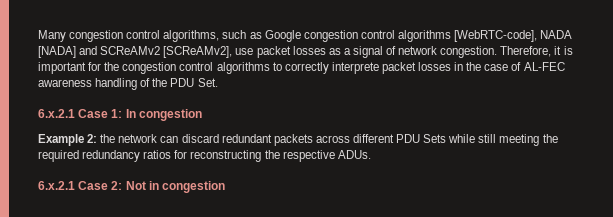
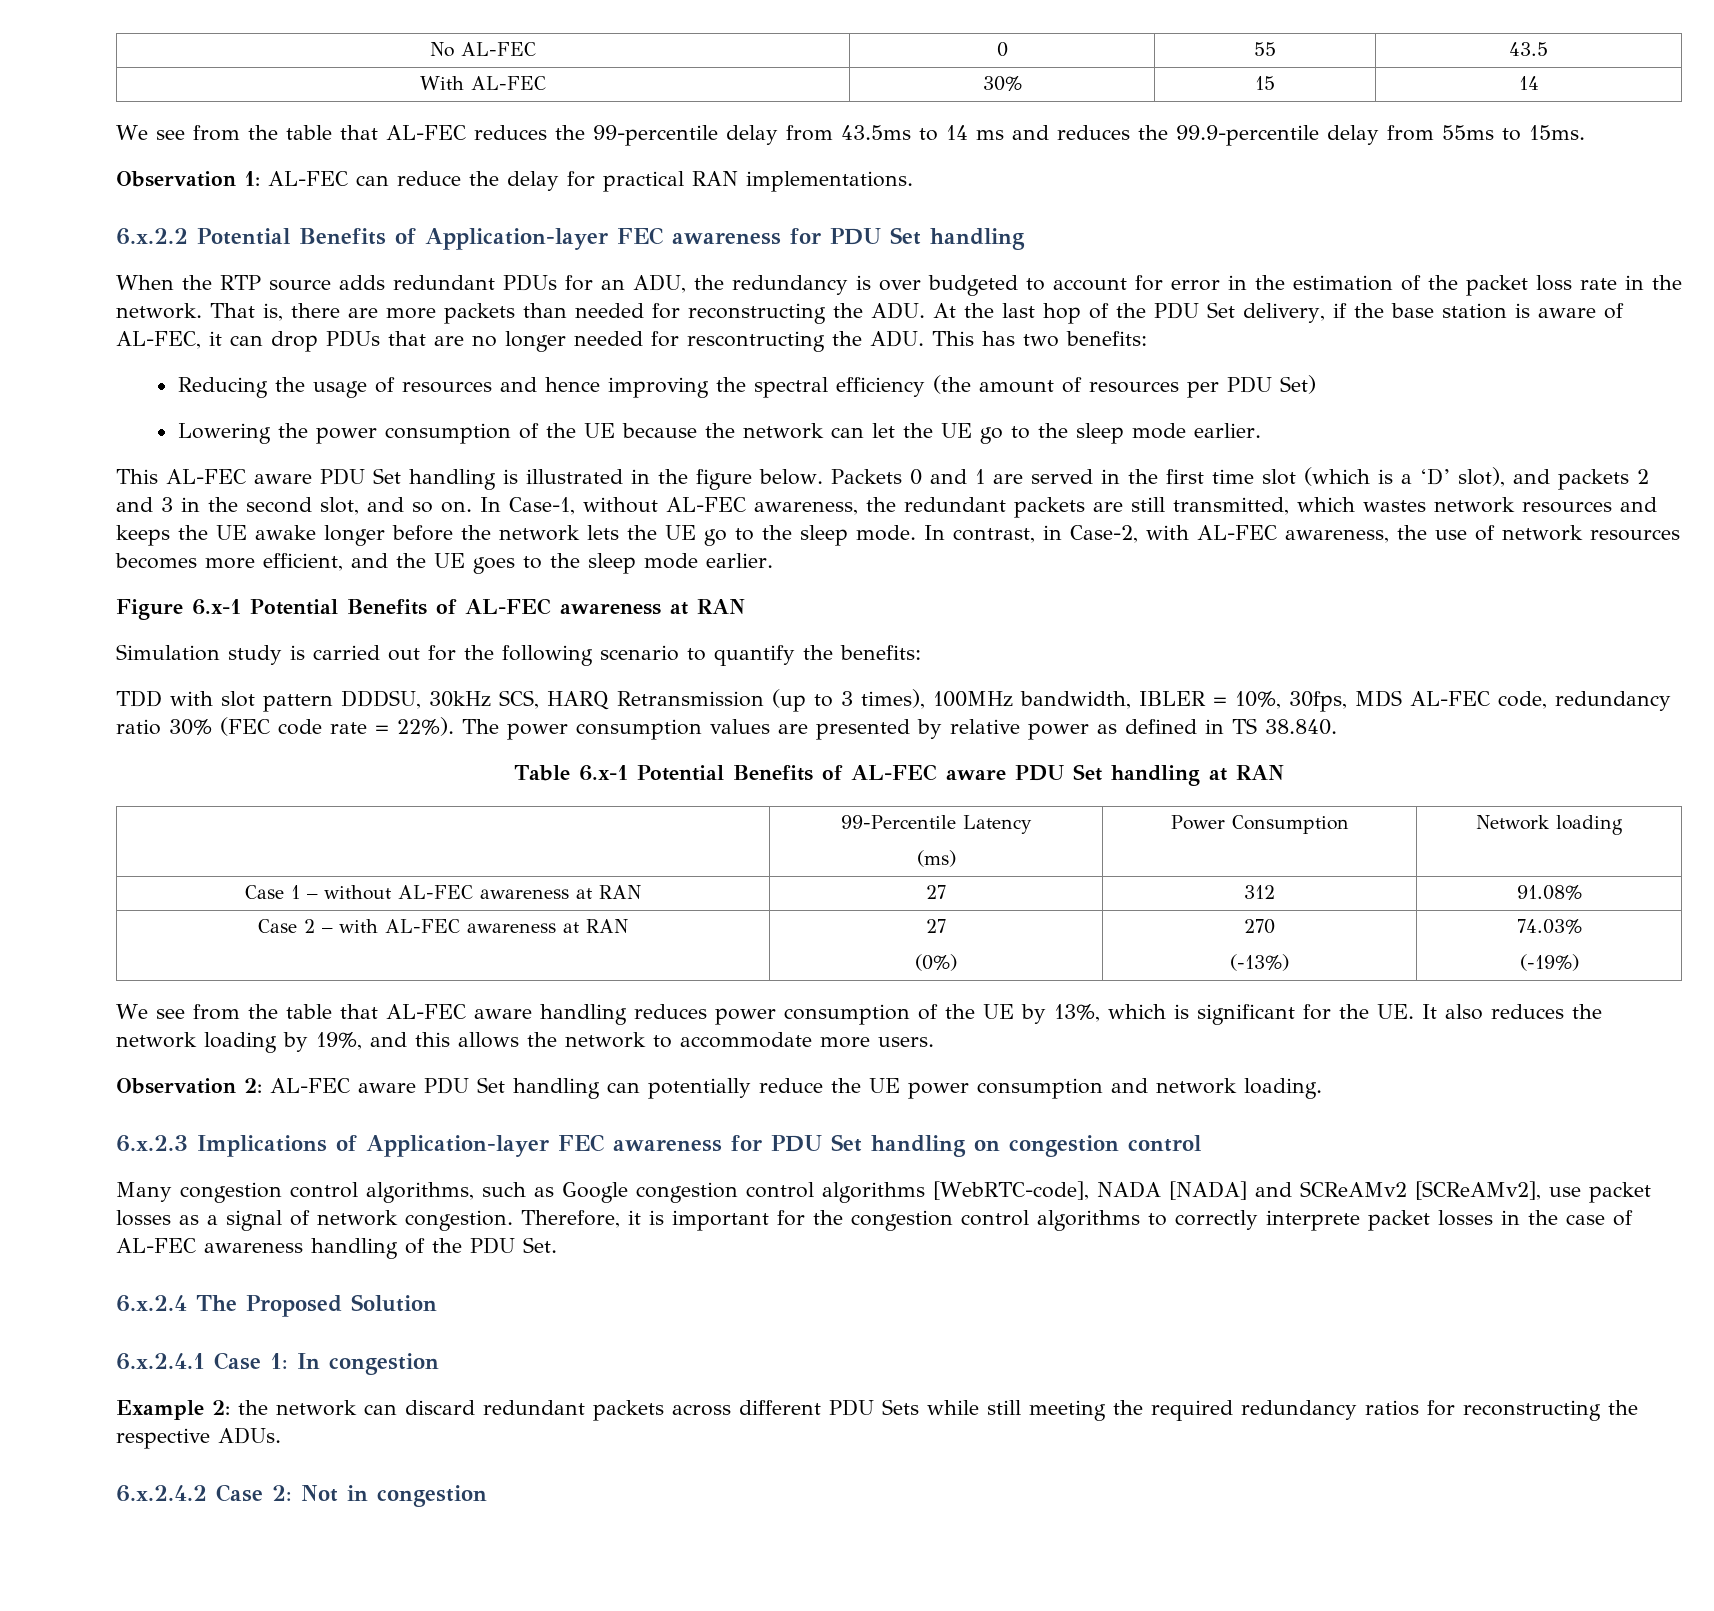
+ No AL-FEC | 0 | 55 | 43.5
+ With AL-FEC | 30% | 15 | 14
+ We see from the table that AL-FEC reduces the 99-percentile delay from 43.5ms to 14 ms and reduces the 99.9-percentile delay from 55ms to 15ms.
+ Observation 1: AL-FEC can reduce the delay for practical RAN implementations.
+ 6.x.2.2 Potential Benefits of Application-layer FEC awareness for PDU Set handling
+ When the RTP source adds redundant PDUs for an ADU, the redundancy is over budgeted to account for error in the estimation of the packet loss rate in the network. That is, there are more packets than needed for reconstructing the ADU. At the last hop of the PDU Set delivery, if the base station is aware of AL-FEC, it can drop PDUs that are no longer needed for rescontructing the ADU. This has two benefits:
+ Reducing the usage of resources and hence improving the spectral efficiency (the amount of resources per PDU Set)
+ Lowering the power consumption of the UE because the network can let the UE go to the sleep mode earlier.
+ This AL-FEC aware PDU Set handling is illustrated in the figure below. Packets 0 and 1 are served in the first time slot (which is a ‘D’ slot), and packets 2 and 3 in the second slot, and so on. In Case-1, without AL-FEC awareness, the redundant packets are still transmitted, which wastes network resources and keeps the UE awake longer before the network lets the UE go to the sleep mode. In contrast, in Case-2, with AL-FEC awareness, the use of network resources becomes more efficient, and the UE goes to the sleep mode earlier.
+ Figure 6.x-1 Potential Benefits of AL-FEC awareness at RAN
+ Simulation study is carried out for the following scenario to quantify the benefits:
+ TDD with slot pattern DDDSU, 30kHz SCS, HARQ Retransmission (up to 3 times), 100MHz bandwidth, IBLER = 10%, 30fps, MDS AL-FEC code, redundancy ratio 30% (FEC code rate = 22%). The power consumption values are presented by relative power as defined in TS 38.840.
+ Table 6.x-1 Potential Benefits of AL-FEC aware PDU Set handling at RAN
+ | 99-Percentile Latency
+ (ms) | Power Consumption | Network loading
+ Case 1 – without AL-FEC awareness at RAN | 27 | 312 | 91.08%
+ Case 2 – with AL-FEC awareness at RAN | 27
+ (0%) | 270
+ (-13%) | 74.03%
+ (-19%)
+ We see from the table that AL-FEC aware handling reduces power consumption of the UE by 13%, which is significant for the UE. It also reduces the network loading by 19%, and this allows the network to accommodate more users.
+ Observation 2: AL-FEC aware PDU Set handling can potentially reduce the UE power consumption and network loading.
+ 6.x.2.3 Implications of Application-layer FEC awareness for PDU Set handling on congestion control
- 6.x.2.1 Case 1: In congestion
+ 6.x.2.4 The Proposed Solution
+ 6.x.2.4.1 Case 1: In congestion
- 6.x.2.1 Case 2: Not in congestion
+ 6.x.2.4.2 Case 2: Not in congestion

